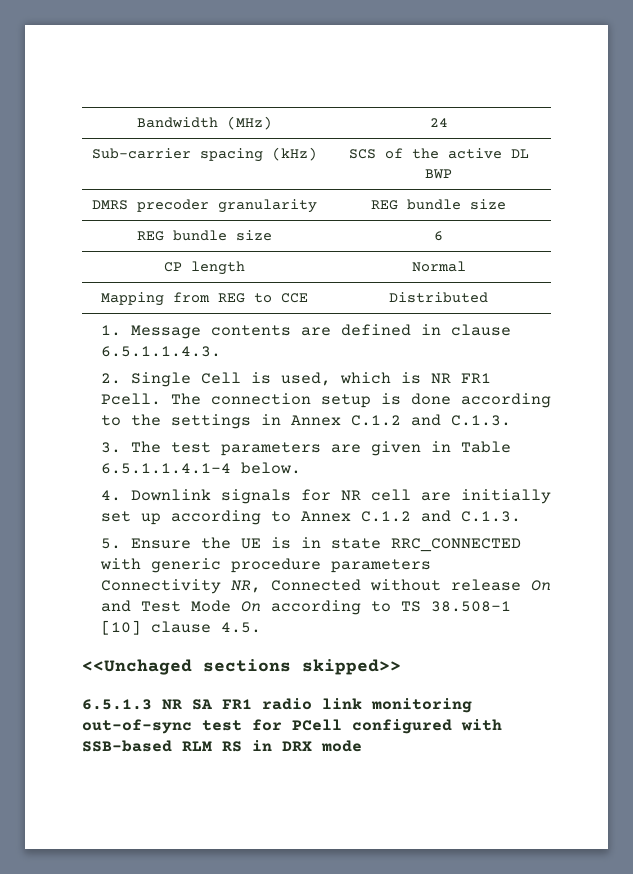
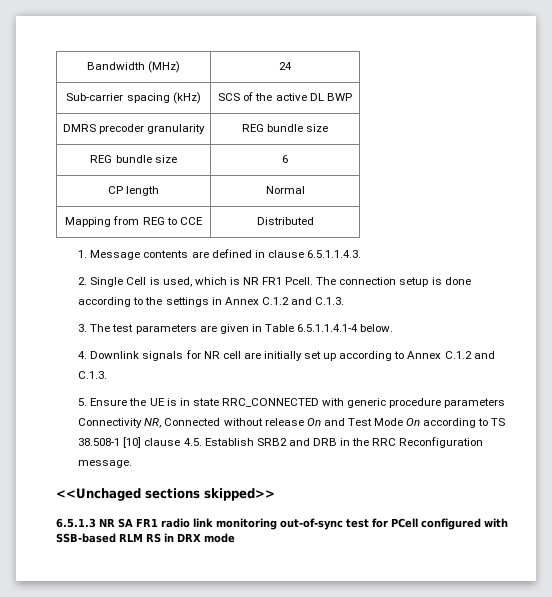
- 5. Ensure the UE is in state RRC_CONNECTED with generic procedure parameters Connectivity NR, Connected without release On and Test Mode On according to TS 38.508-1 [10] clause 4.5.
+ 5. Ensure the UE is in state RRC_CONNECTED with generic procedure parameters Connectivity NR, Connected without release On and Test Mode On according to TS 38.508-1 [10] clause 4.5. Establish SRB2 and DRB in the RRC Reconfiguration message.

